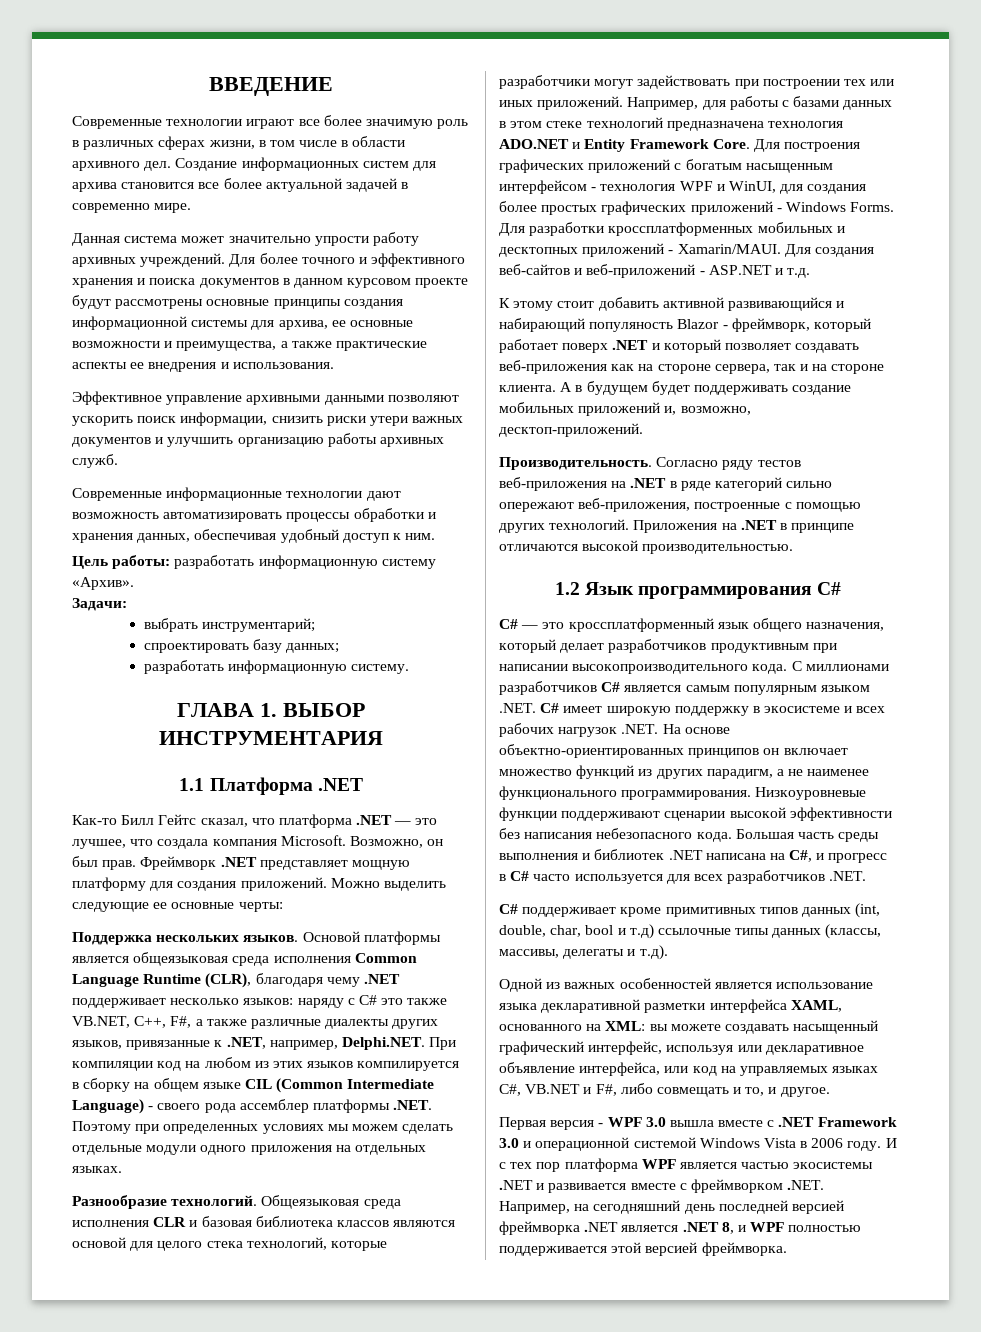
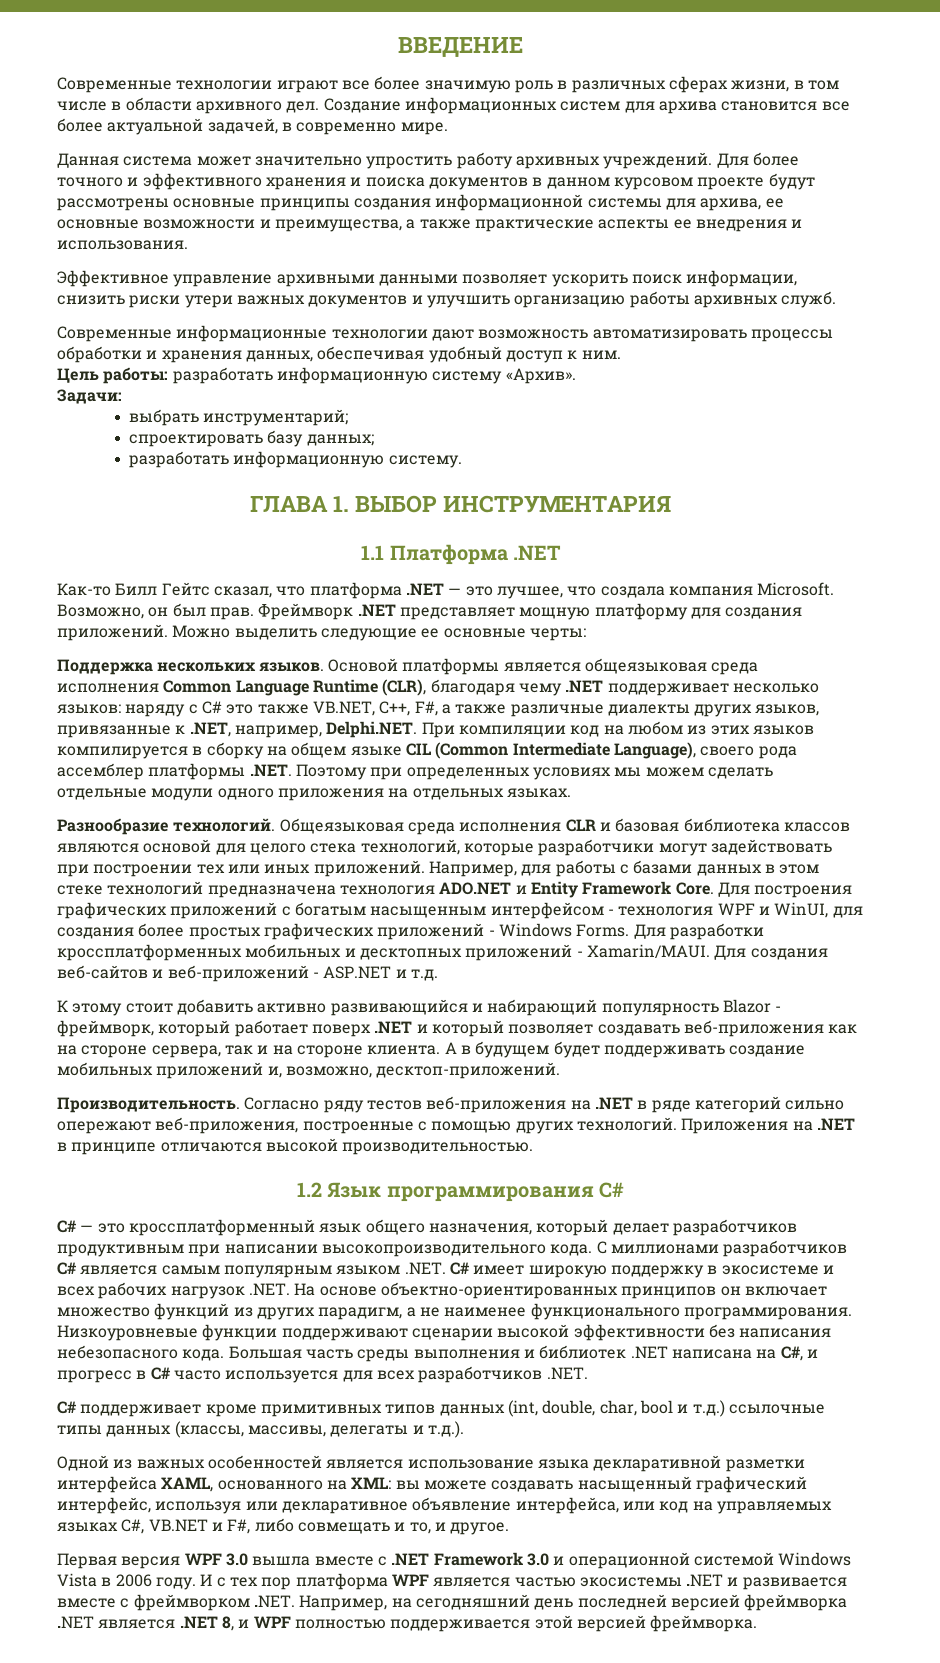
- Создание информационных систем для архива становится все более актуальной задачей в современно мире.
+ Создание информационных систем для архива становится все более актуальной задачей, в современно мире.
- Данная система может значительно упрости работу архивных учреждений.
+ Данная система может значительно упростить работу архивных учреждений.
- Эффективное управление архивными данными позволяют ускорить поиск информации, снизить риски утери важных документов и улучшить организацию работы архивных служб.
+ Эффективное управление архивными данными позволяет ускорить поиск информации, снизить риски утери важных документов и улучшить организацию работы архивных служб.
- наряду с C# это также VB.NET, C++, F#, а также различные диалекты других языков, привязанные к .NET, например, Delphi.NET. При компиляции код на любом из этих языков компилируется в сборку на общем языке CIL (Common Intermediate Language) - своего рода ассемблер платформы .NET. Поэтому при определенных условиях мы можем сделать отдельные модули одного приложения на отдельных языках.
+ наряду с C# это также VB.NET, C++, F#, а также различные диалекты других языков, привязанные к .NET, например, Delphi.NET. При компиляции код на любом из этих языков компилируется в сборку на общем языке CIL (Common Intermediate Language), своего рода ассемблер платформы .NET. Поэтому при определенных условиях мы можем сделать отдельные модули одного приложения на отдельных языках.
- К этому стоит добавить активной развивающийся и набирающий популяность Blazor - фреймворк, который работает поверх .NET и который позволяет создавать веб-приложения как на стороне сервера, так и на стороне клиента.
+ К этому стоит добавить активно развивающийся и набирающий популярность Blazor - фреймворк, который работает поверх .NET и который позволяет создавать веб-приложения как на стороне сервера, так и на стороне клиента.
- C# поддерживает кроме примитивных типов данных (int, double, char, bool и т.д) ссылочные типы данных (классы, массивы, делегаты и т.д).
+ C# поддерживает кроме примитивных типов данных (int, double, char, bool и т.д.) ссылочные типы данных (классы, массивы, делегаты и т.д.).
- Первая версия - WPF 3.0 вышла вместе с .NET Framework 3.0 и операционной системой Windows Vista в 2006 году.
+ Первая версия WPF 3.0 вышла вместе с .NET Framework 3.0 и операционной системой Windows Vista в 2006 году.

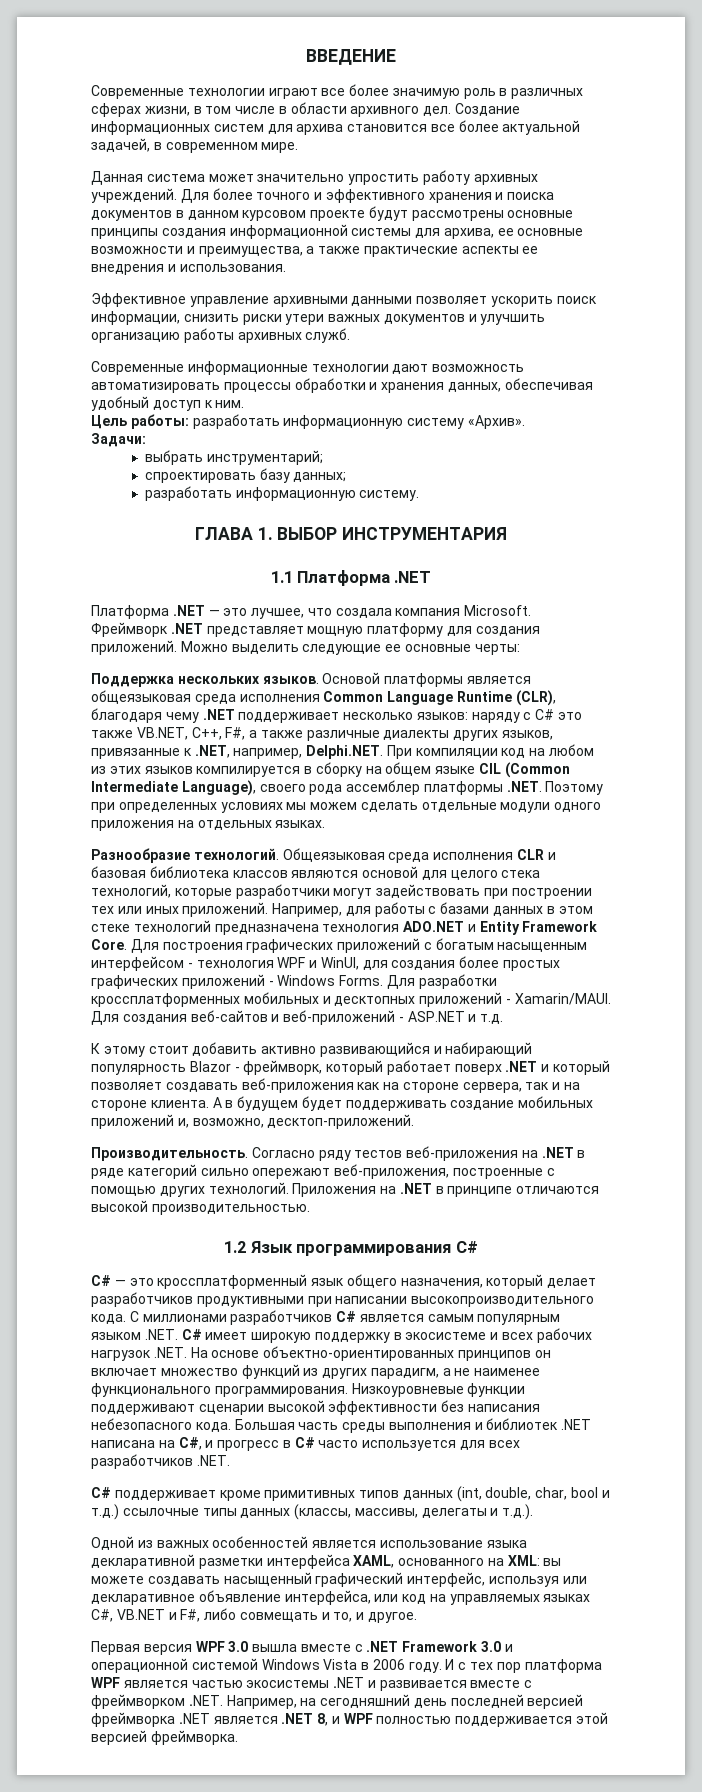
- Создание информационных систем для архива становится все более актуальной задачей, в современно мире.
+ Создание информационных систем для архива становится все более актуальной задачей, в современном мире.
- Как-то Билл Гейтс сказал, что платформа .NET — это лучшее, что создала компания Microsoft.
+ Платформа .NET — это лучшее, что создала компания Microsoft.
- Возможно, он был прав.
- C# — это кроссплатформенный язык общего назначения, который делает разработчиков продуктивным при написании высокопроизводительного кода.
+ C# — это кроссплатформенный язык общего назначения, который делает разработчиков продуктивными при написании высокопроизводительного кода.

